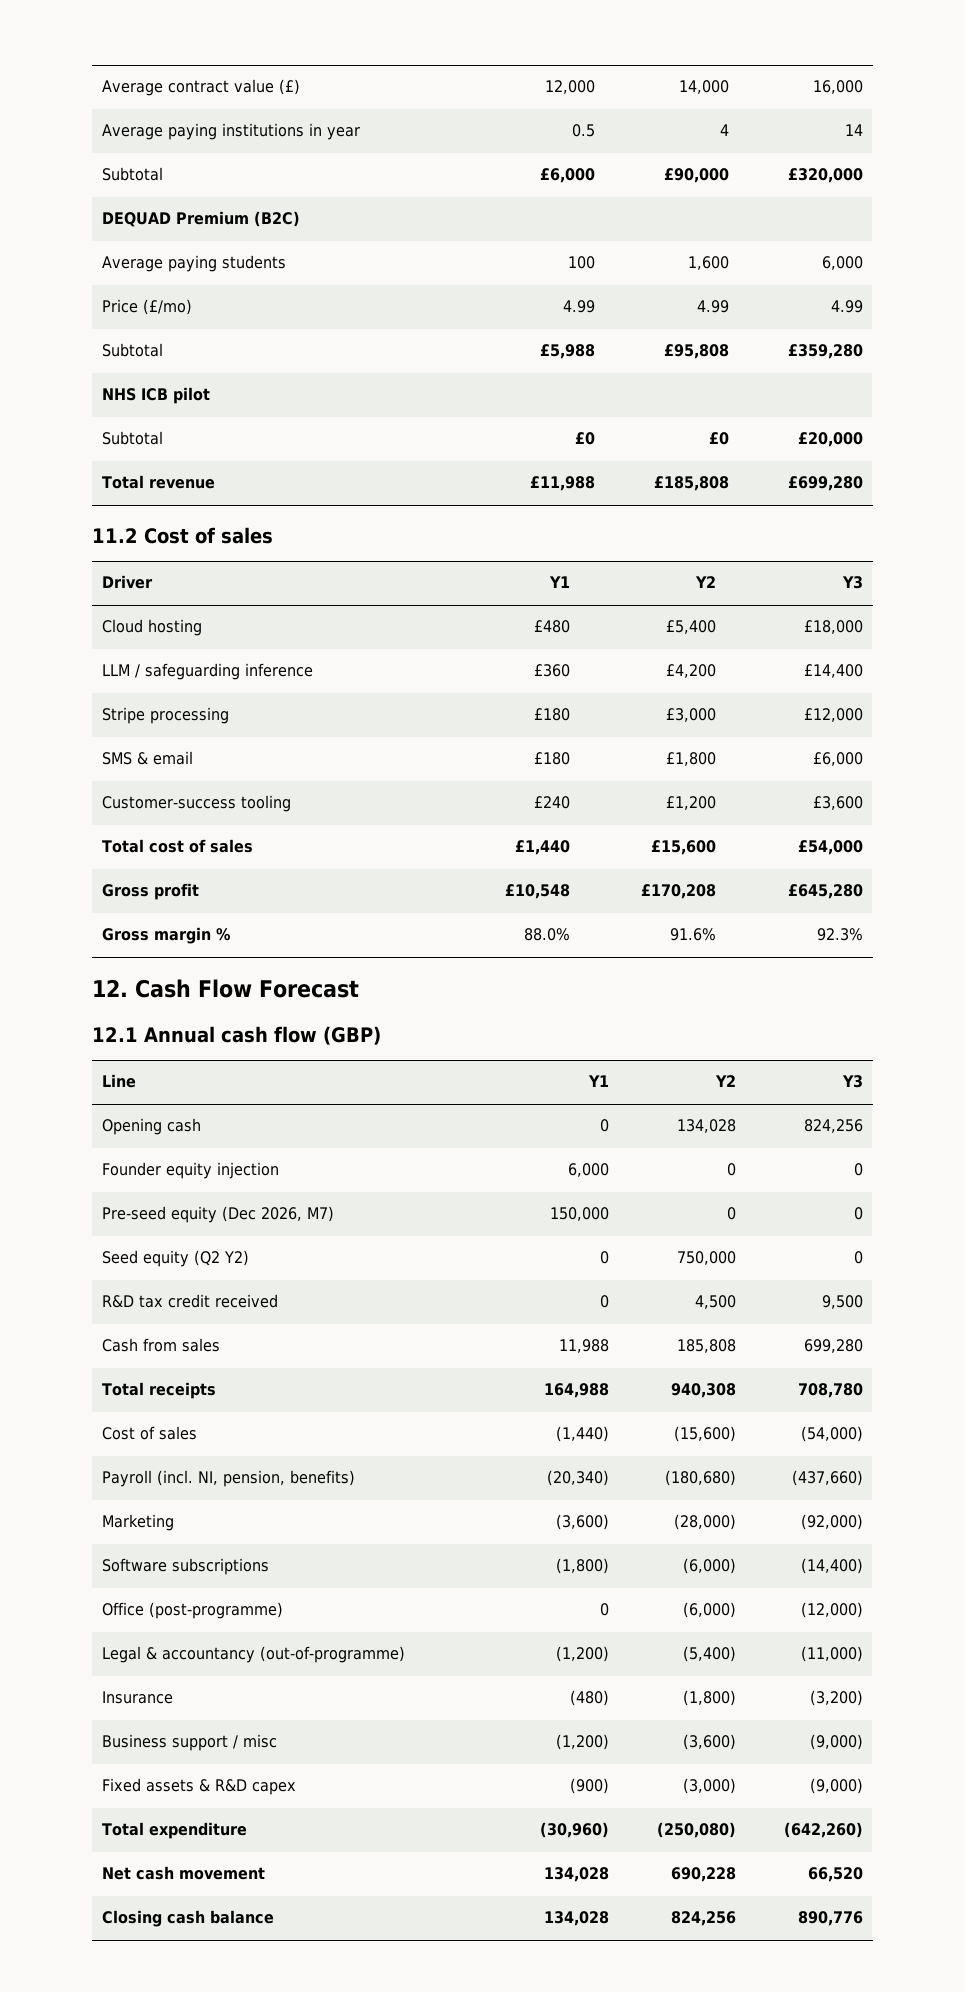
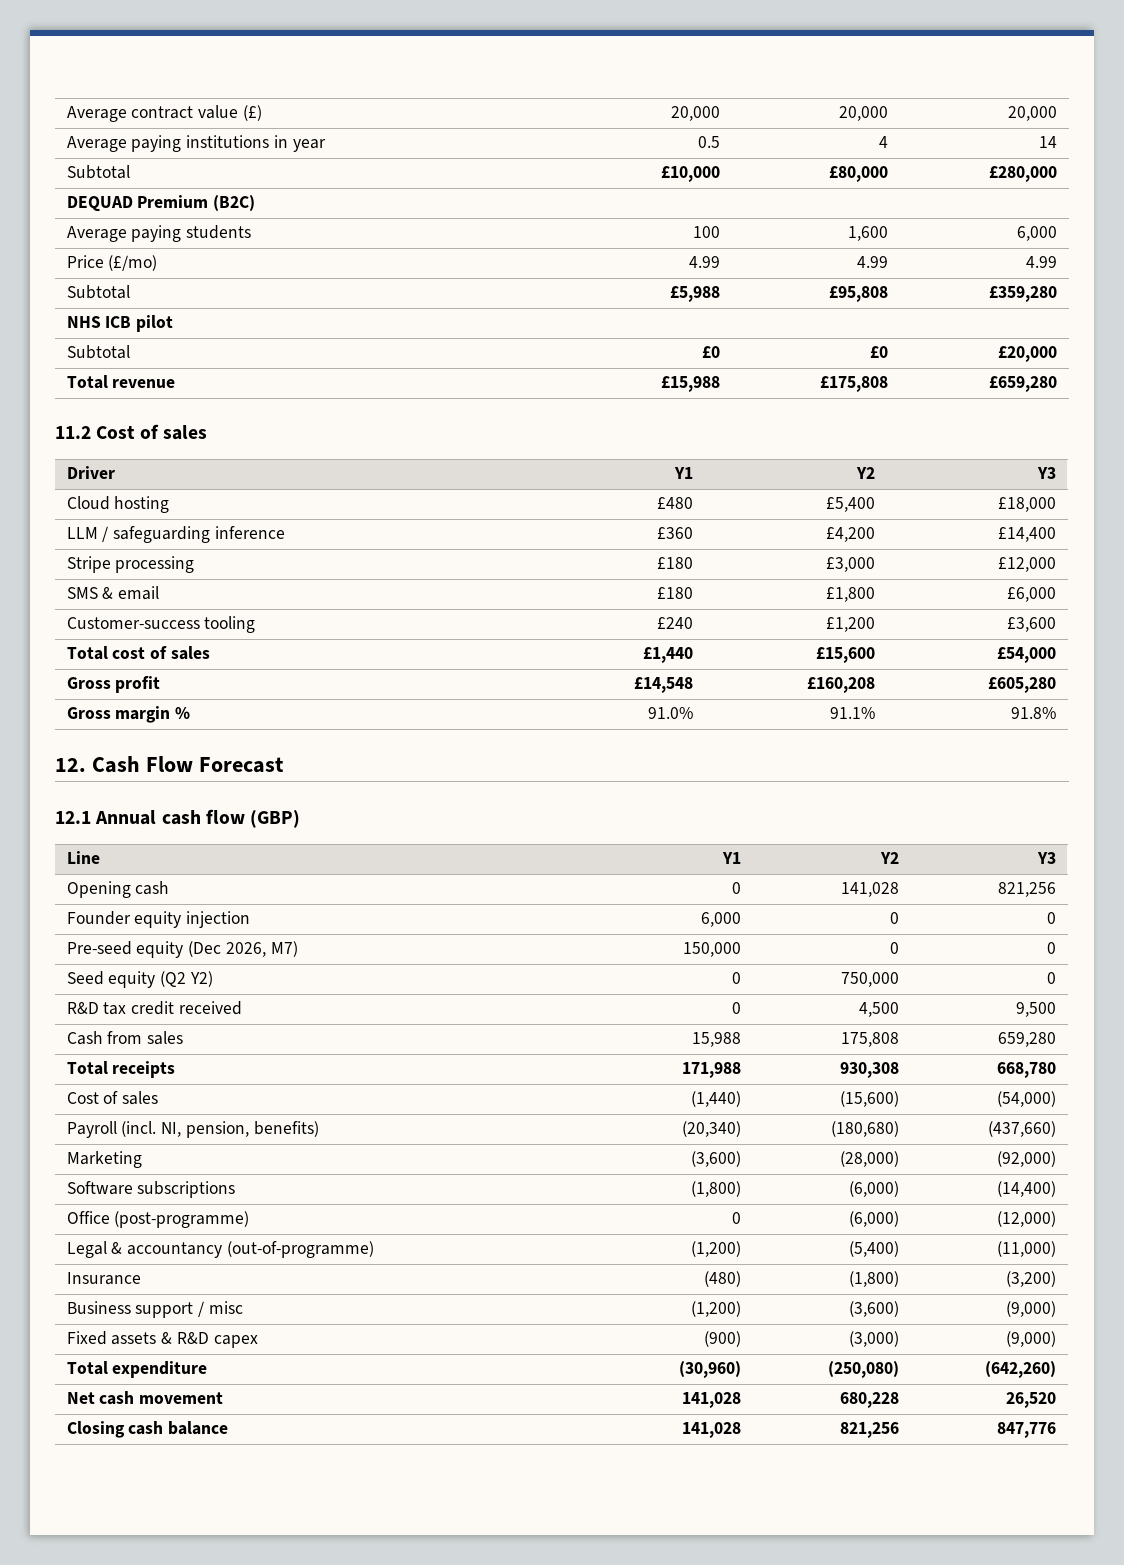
- Average contract value (£) | 12,000 | 14,000 | 16,000
+ Average contract value (£) | 20,000 | 20,000 | 20,000
- Subtotal | £6,000 | £90,000 | £320,000
+ Subtotal | £10,000 | £80,000 | £280,000
- Total revenue | £11,988 | £185,808 | £699,280
+ Total revenue | £15,988 | £175,808 | £659,280
- Gross profit | £10,548 | £170,208 | £645,280
+ Gross profit | £14,548 | £160,208 | £605,280
- Gross margin % | 88.0% | 91.6% | 92.3%
+ Gross margin % | 91.0% | 91.1% | 91.8%
- Opening cash | 0 | 134,028 | 824,256
+ Opening cash | 0 | 141,028 | 821,256
- Cash from sales | 11,988 | 185,808 | 699,280
+ Cash from sales | 15,988 | 175,808 | 659,280
- Total receipts | 164,988 | 940,308 | 708,780
+ Total receipts | 171,988 | 930,308 | 668,780
- Net cash movement | 134,028 | 690,228 | 66,520
+ Net cash movement | 141,028 | 680,228 | 26,520
- Closing cash balance | 134,028 | 824,256 | 890,776
+ Closing cash balance | 141,028 | 821,256 | 847,776

